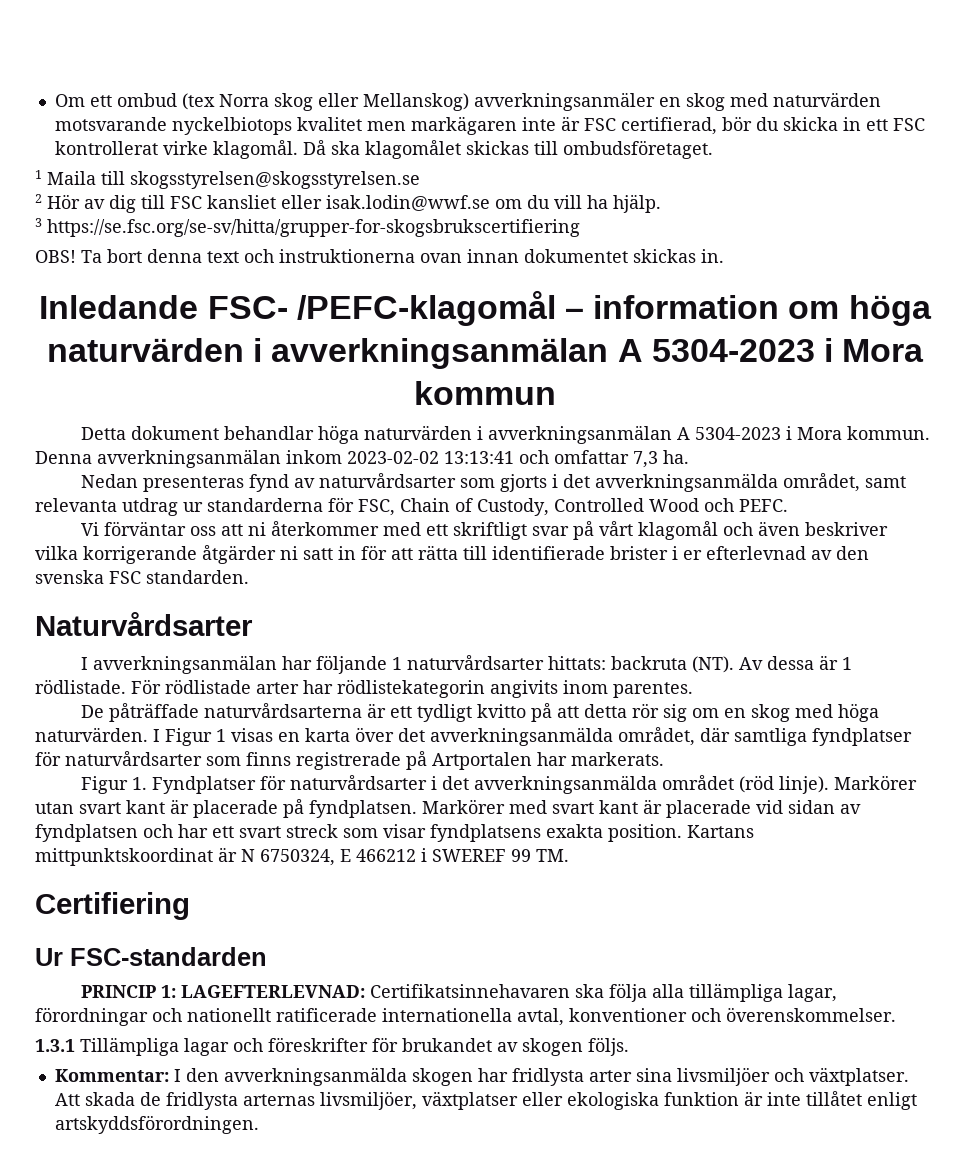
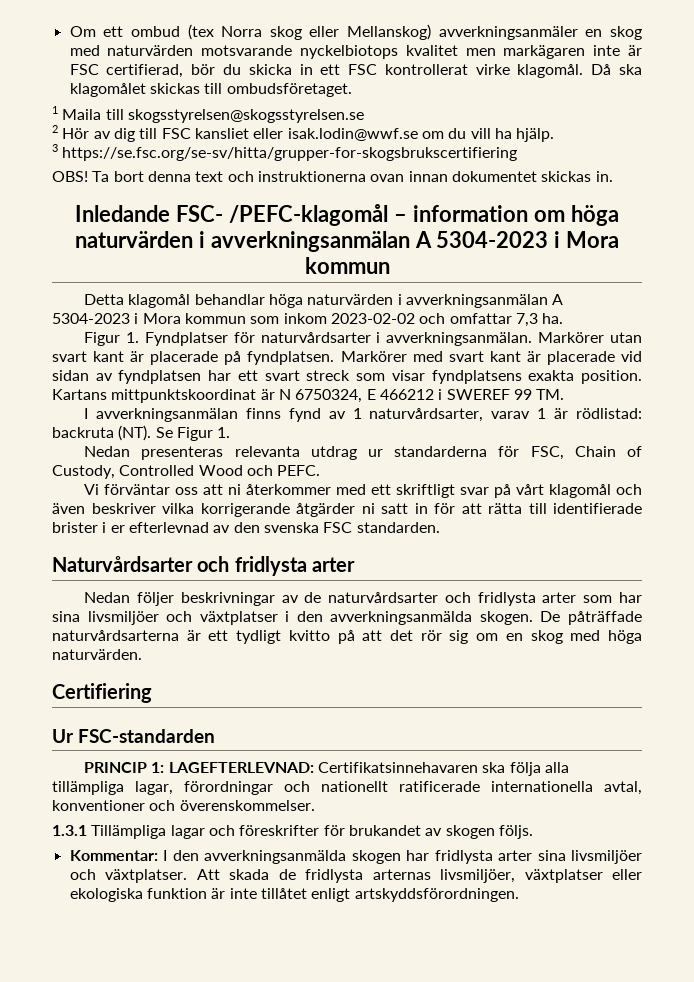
- Detta dokument behandlar höga naturvärden i avverkningsanmälan A 5304-2023 i Mora kommun. Denna avverkningsanmälan inkom 2023-02-02 13:13:41 och omfattar 7,3 ha.
+ Detta klagomål behandlar höga naturvärden i avverkningsanmälan A 5304-2023 i Mora kommun som inkom 2023-02-02 och omfattar 7,3 ha.
- Nedan presenteras fynd av naturvårdsarter som gjorts i det avverkningsanmälda området, samt relevanta utdrag ur standarderna för FSC, Chain of Custody, Controlled Wood och PEFC.
+ Figur 1. Fyndplatser för naturvårdsarter i avverkningsanmälan. Markörer utan svart kant är placerade på fyndplatsen. Markörer med svart kant är placerade vid sidan av fyndplatsen har ett svart streck som visar fyndplatsens exakta position. Kartans mittpunktskoordinat är N 6750324, E 466212 i SWEREF 99 TM.
+ I avverkningsanmälan finns fynd av 1 naturvårdsarter, varav 1 är rödlistad: backruta (NT). Se Figur 1.
+ Nedan presenteras relevanta utdrag ur standarderna för FSC, Chain of Custody, Controlled Wood och PEFC.
- Naturvårdsarter
- I avverkningsanmälan har följande 1 naturvårdsarter hittats: backruta (NT). Av dessa är 1 rödlistade. För rödlistade arter har rödlistekategorin angivits inom parentes.
- De påträffade naturvårdsarterna är ett tydligt kvitto på att detta rör sig om en skog med höga naturvärden. I Figur 1 visas en karta över det avverkningsanmälda området, där samtliga fyndplatser för naturvårdsarter som finns registrerade på Artportalen har markerats.
- Figur 1. Fyndplatser för naturvårdsarter i det avverkningsanmälda området (röd linje). Markörer utan svart kant är placerade på fyndplatsen. Markörer med svart kant är placerade vid sidan av fyndplatsen och har ett svart streck som visar fyndplatsens exakta position. Kartans mittpunktskoordinat är N 6750324, E 466212 i SWEREF 99 TM.
+ Naturvårdsarter och fridlysta arter
+ Nedan följer beskrivningar av de naturvårdsarter och fridlysta arter som har sina livsmiljöer och växtplatser i den avverkningsanmälda skogen. De påträffade naturvårdsarterna är ett tydligt kvitto på att det rör sig om en skog med höga naturvärden.

